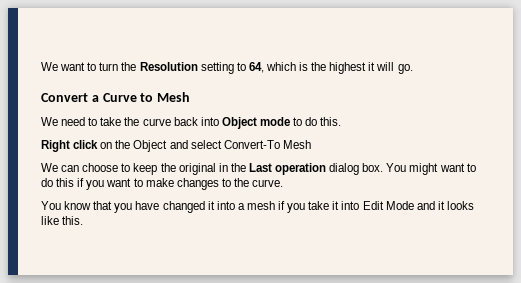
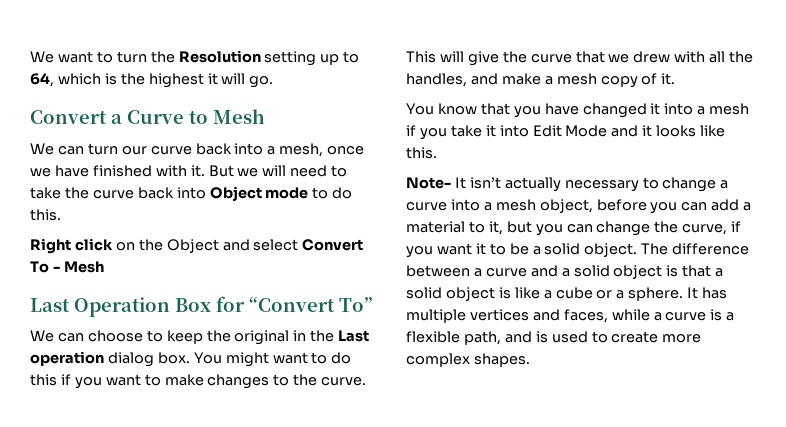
- We want to turn the Resolution setting to 64, which is the highest it will go.
+ We want to turn the Resolution setting up to 64, which is the highest it will go.
- We need to take the curve back into Object mode to do this.
+ We can turn our curve back into a mesh, once we have finished with it. But we will need to take the curve back into Object mode to do this.
- Right click on the Object and select Convert-To Mesh
+ Right click on the Object and select Convert To - Mesh
+ Last Operation Box for “Convert To”
+ This will give the curve that we drew with all the handles, and make a mesh copy of it.
+ Note- It isn’t actually necessary to change a curve into a mesh object, before you can add a material to it, but you can change the curve, if you want it to be a solid object. The difference between a curve and a solid object is that a solid object is like a cube or a sphere. It has multiple vertices and faces, while a curve is a flexible path, and is used to create more complex shapes.

